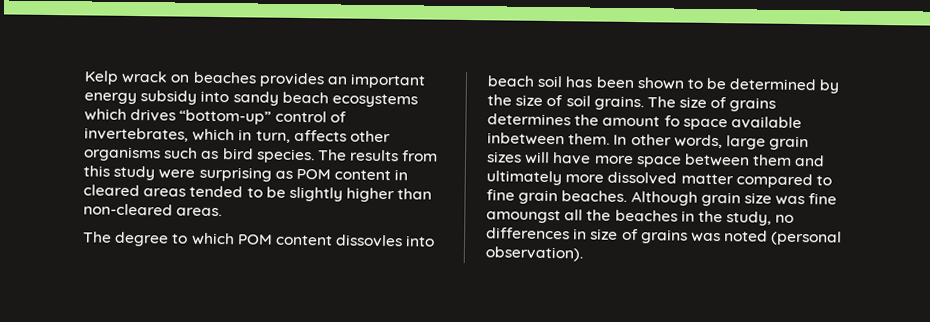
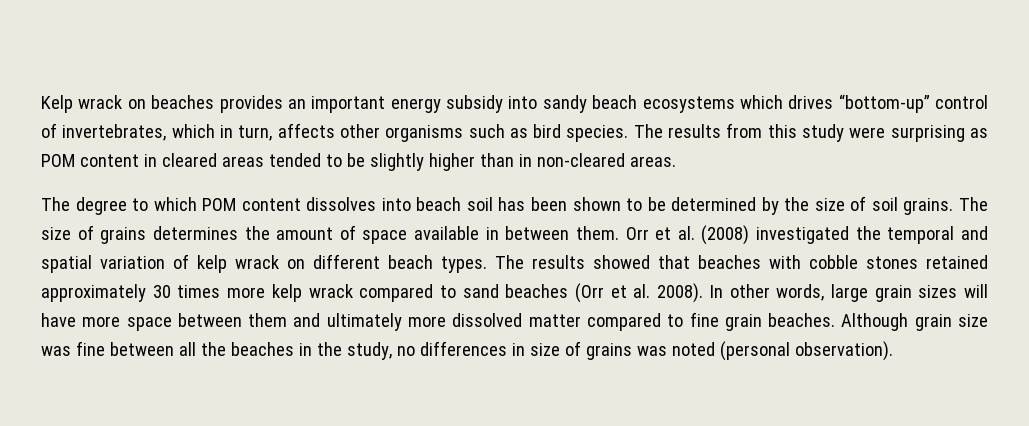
- The results from this study were surprising as POM content in cleared areas tended to be slightly higher than non-cleared areas.
+ The results from this study were surprising as POM content in cleared areas tended to be slightly higher than in non-cleared areas.
- The degree to which POM content dissovles into beach soil has been shown to be determined by the size of soil grains.
+ The degree to which POM content dissolves into beach soil has been shown to be determined by the size of soil grains.
- The size of grains determines the amount fo space available inbetween them.
+ The size of grains determines the amount of space available in between them. Orr et al. (2008) investigated the temporal and spatial variation of kelp wrack on different beach types. The results showed that beaches with cobble stones retained approximately 30 times more kelp wrack compared to sand beaches (Orr et al. 2008).
- Although grain size was fine amoungst all the beaches in the study, no differences in size of grains was noted (personal observation).
+ Although grain size was fine between all the beaches in the study, no differences in size of grains was noted (personal observation).

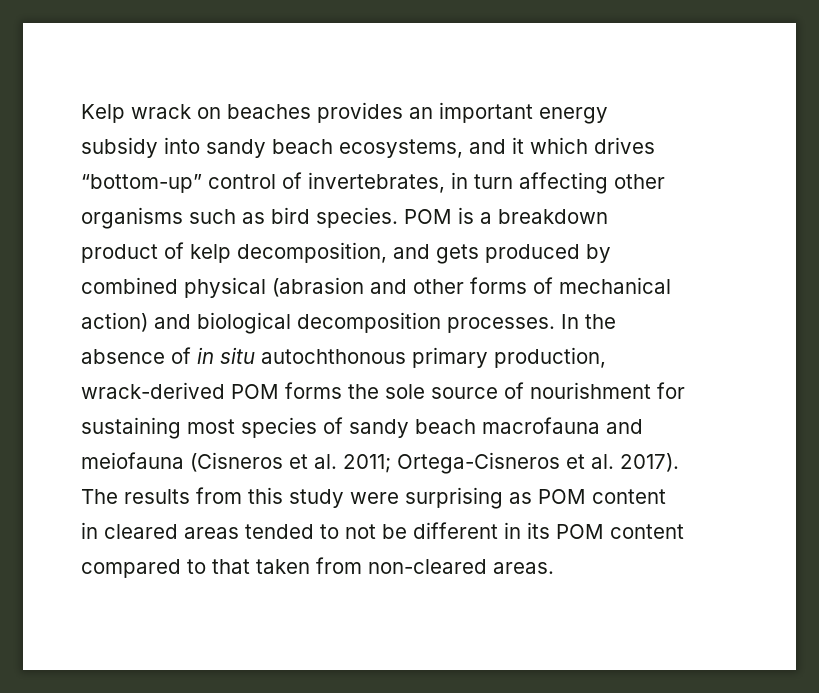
- Kelp wrack on beaches provides an important energy subsidy into sandy beach ecosystems which drives “bottom-up” control of invertebrates, which in turn, affects other organisms such as bird species.
+ Kelp wrack on beaches provides an important energy subsidy into sandy beach ecosystems, and it which drives “bottom-up” control of invertebrates, in turn affecting other organisms such as bird species.
+ POM is a breakdown product of kelp decomposition, and gets produced by combined physical (abrasion and other forms of mechanical action) and biological decomposition processes. In the absence of in situ autochthonous primary production, wrack-derived POM forms the sole source of nourishment for sustaining most species of sandy beach macrofauna and meiofauna (Cisneros et al. 2011; Ortega-Cisneros et al. 2017).
- The results from this study were surprising as POM content in cleared areas tended to be slightly higher than in non-cleared areas.
- The degree to which POM content dissolves into beach soil has been shown to be determined by the size of soil grains. The size of grains determines the amount of space available in between them. Orr et al. (2008) investigated the temporal and spatial variation of kelp wrack on different beach types. The results showed that beaches with cobble stones retained approximately 30 times more kelp wrack compared to sand beaches (Orr et al. 2008). In other words, large grain sizes will have more space between them and ultimately more dissolved matter compared to fine grain beaches. Although grain size was fine between all the beaches in the study, no differences in size of grains was noted (personal observation).
+ The results from this study were surprising as POM content in cleared areas tended to not be different in its POM content compared to that taken from non-cleared areas.

